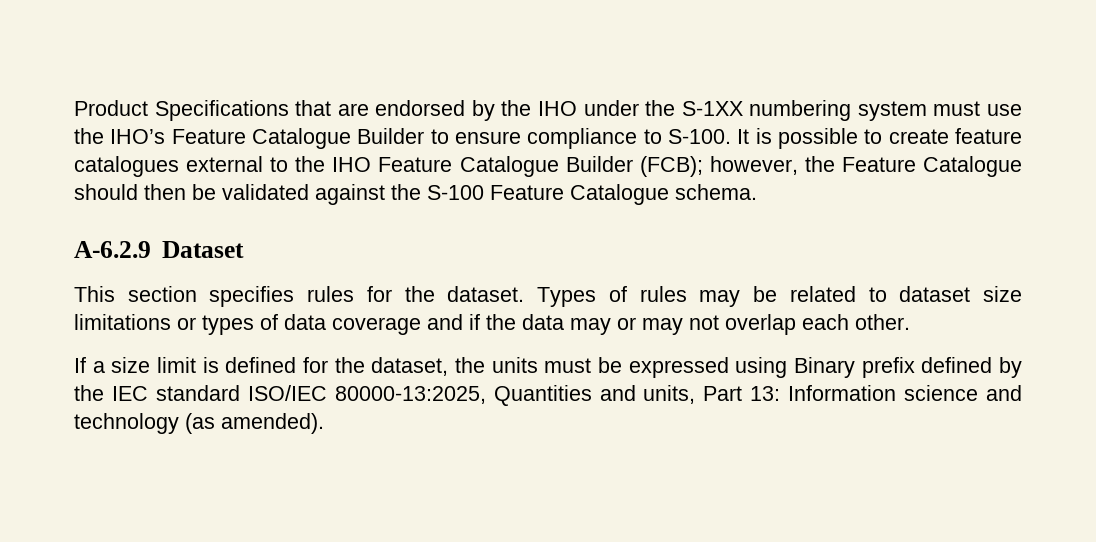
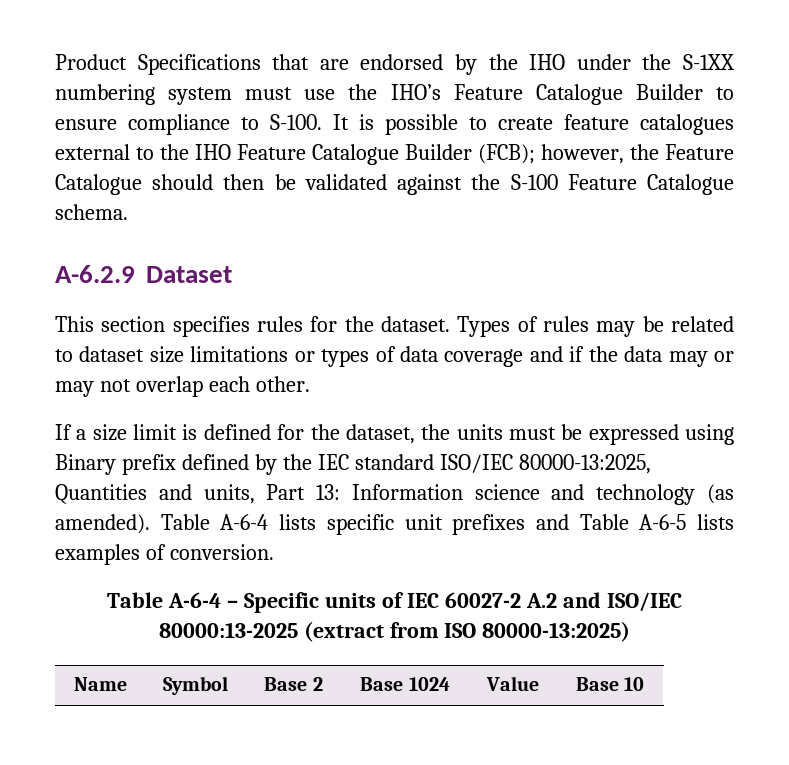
+ Table A-6-4 lists specific unit prefixes and Table A-6-5 lists examples of conversion.
+ Table A-6-4 – Specific units of IEC 60027-2 A.2 and ISO/IEC 80000:13-2025 (extract from ISO 80000-13:2025)
+ Name | Symbol | Base 2 | Base 1024 | Value | Base 10

